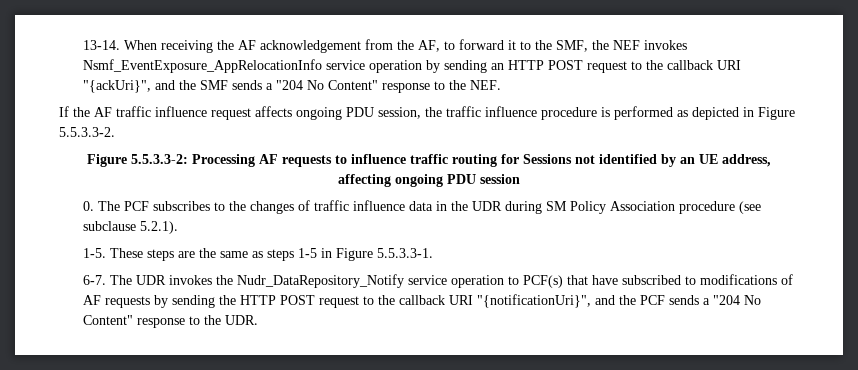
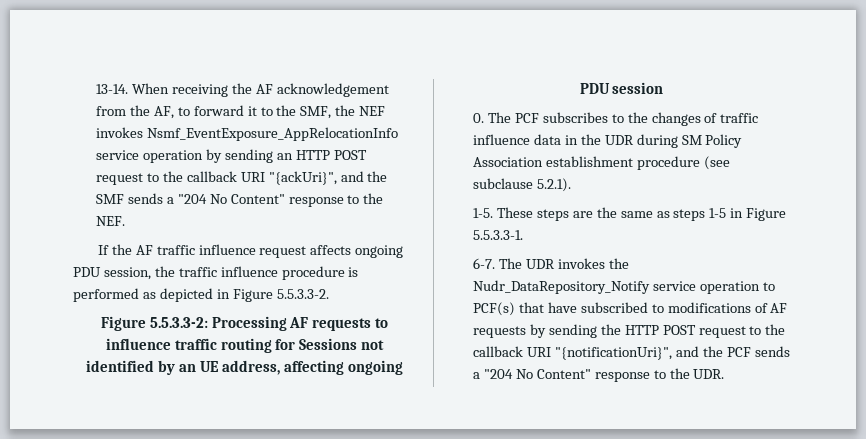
- 0. The PCF subscribes to the changes of traffic influence data in the UDR during SM Policy Association procedure (see subclause 5.2.1).
+ 0. The PCF subscribes to the changes of traffic influence data in the UDR during SM Policy Association establishment procedure (see subclause 5.2.1).

